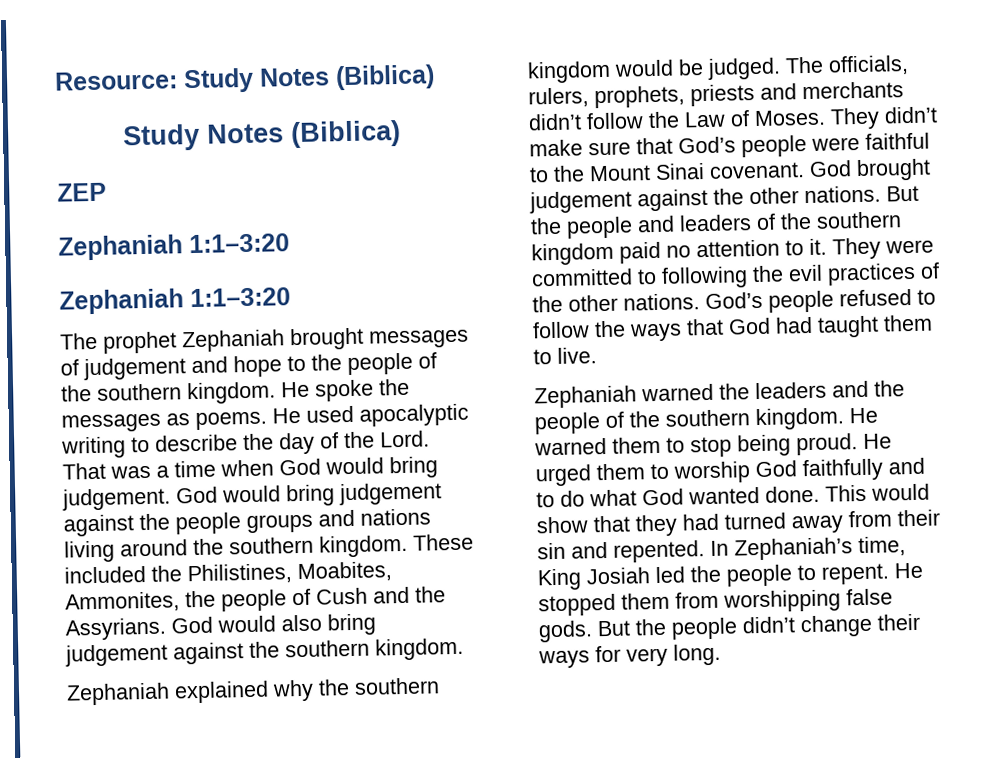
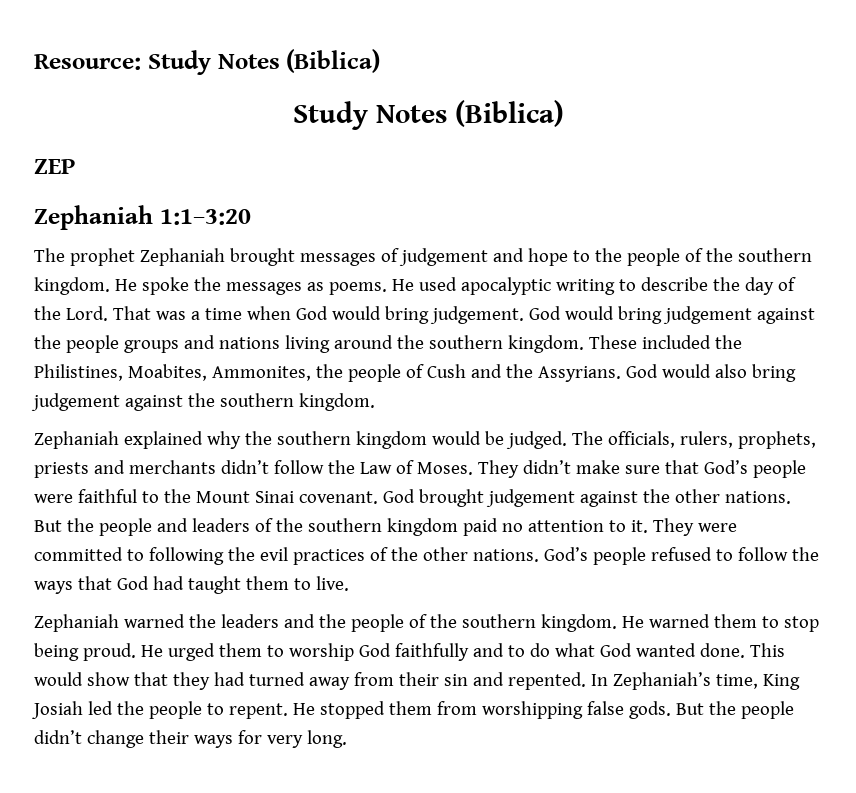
  ZEP
- Zephaniah 1:1–3:20

